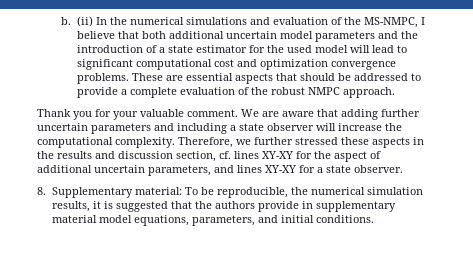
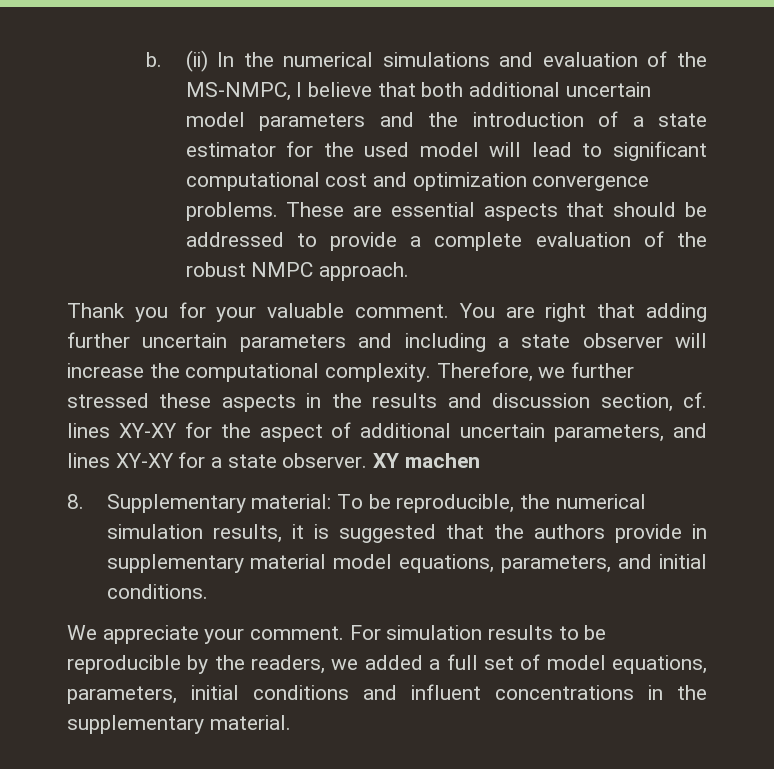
- We are aware that adding further uncertain parameters and including a state observer will increase the computational complexity.
+ You are right that adding further uncertain parameters and including a state observer will increase the computational complexity.
+ XY machen
+ We appreciate your comment. For simulation results to be reproducible by the readers, we added a full set of model equations, parameters, initial conditions and influent concentrations in the supplementary material.

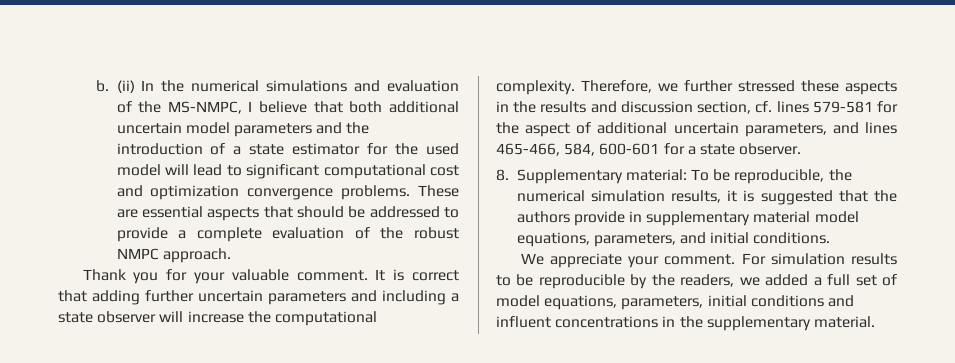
- You are right that adding further uncertain parameters and including a state observer will increase the computational complexity.
+ It is correct that adding further uncertain parameters and including a state observer will increase the computational complexity.
- Therefore, we further stressed these aspects in the results and discussion section, cf. lines XY-XY for the aspect of additional uncertain parameters, and lines XY-XY for a state observer. XY machen
+ Therefore, we further stressed these aspects in the results and discussion section, cf. lines 579-581 for the aspect of additional uncertain parameters, and lines 465-466, 584, 600-601 for a state observer.

